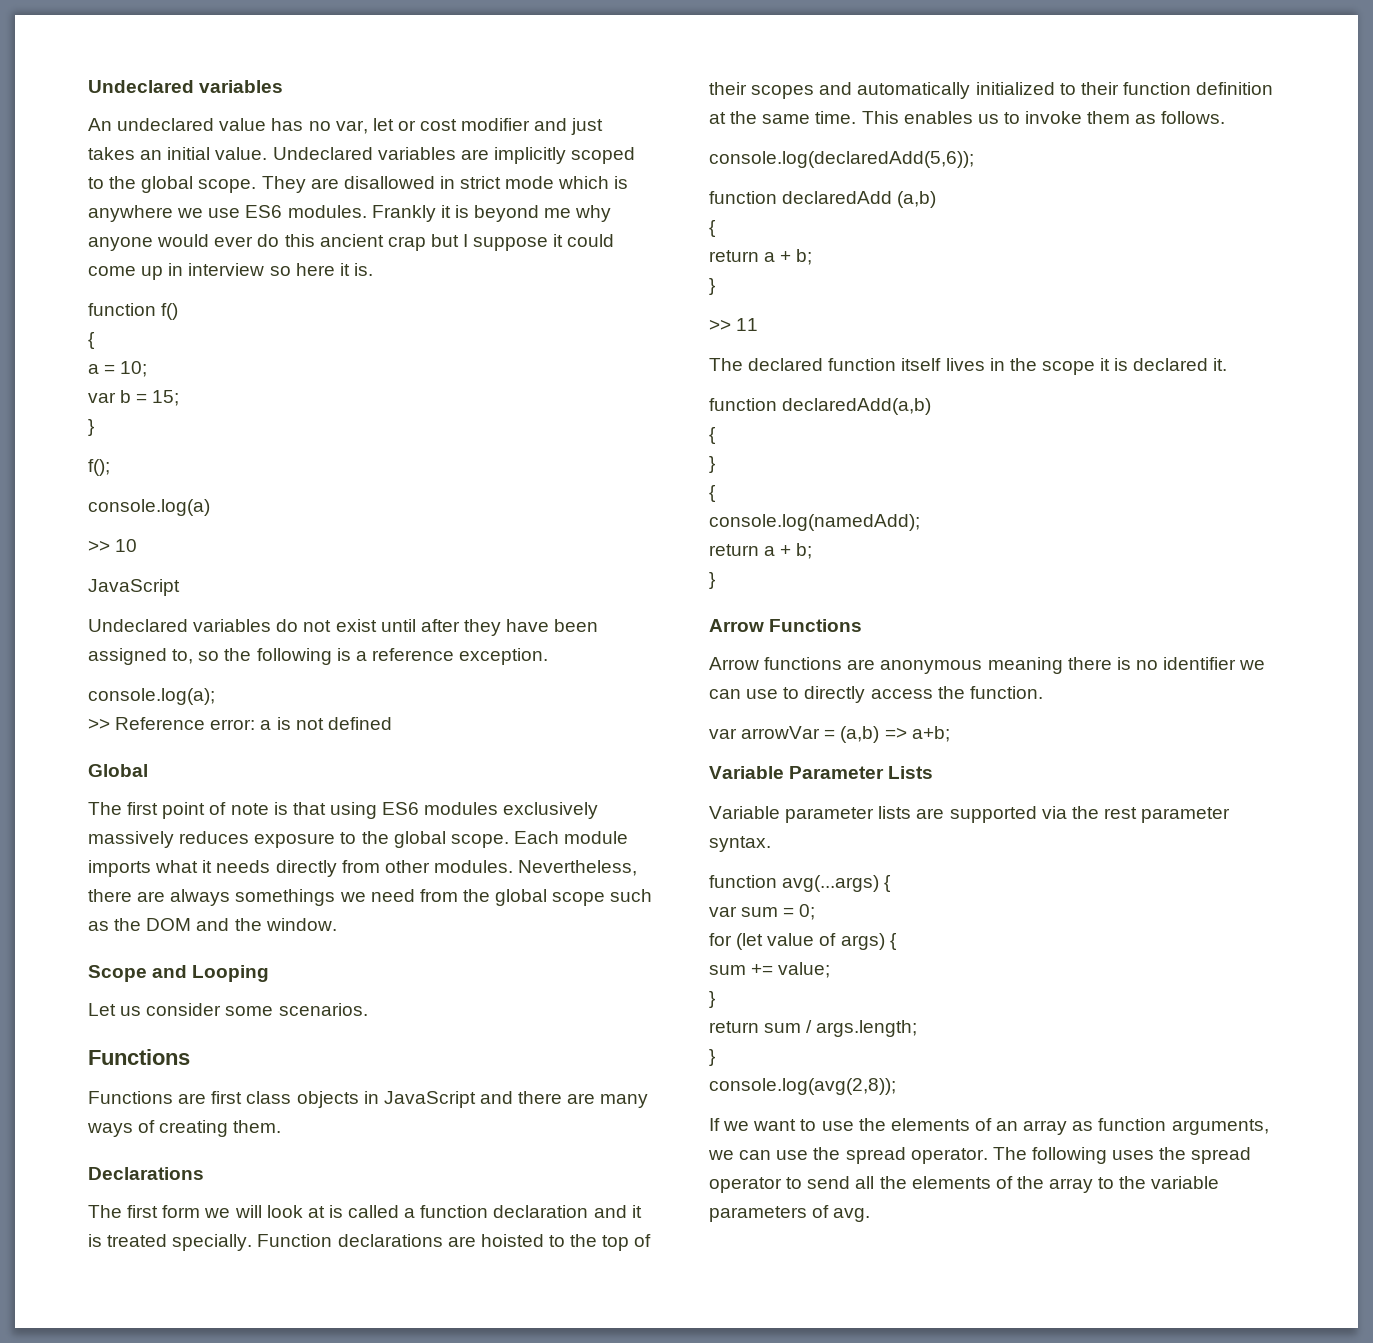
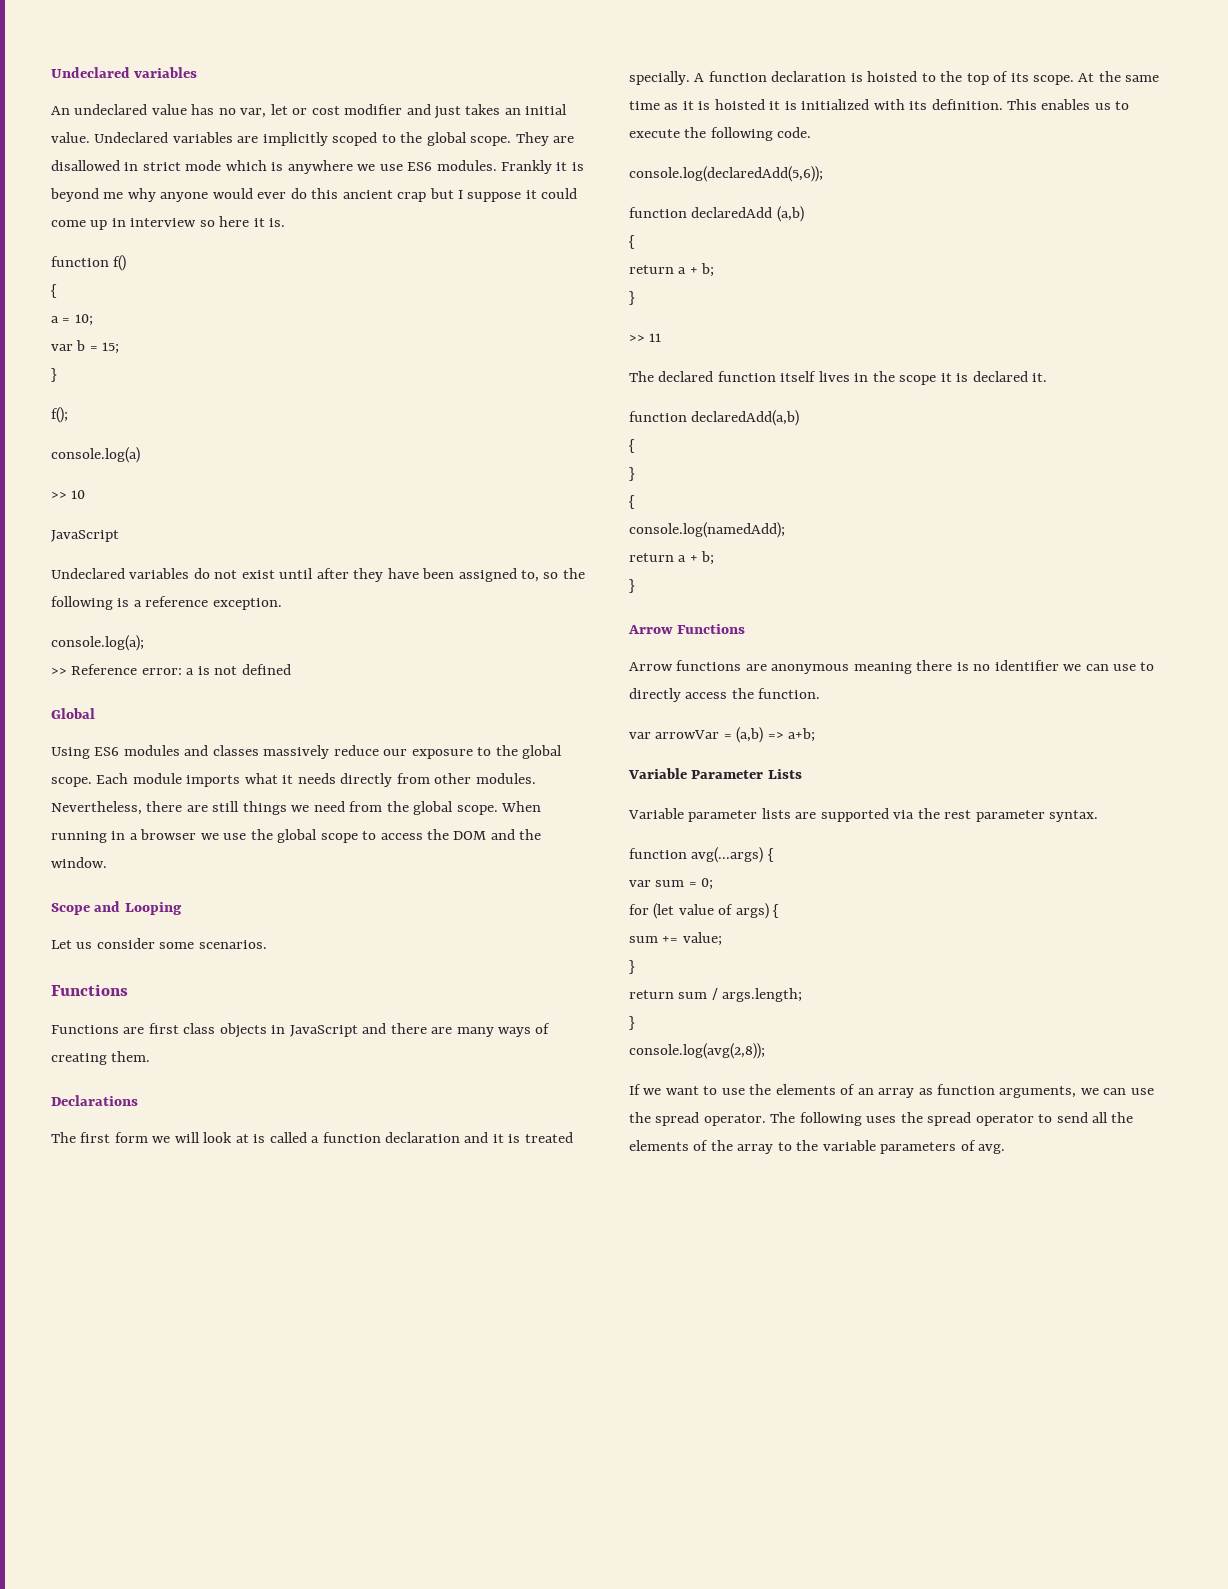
- The first point of note is that using ES6 modules exclusively massively reduces exposure to the global scope.
+ Using ES6 modules and classes massively reduce our exposure to the global scope.
- Nevertheless, there are always somethings we need from the global scope such as the DOM and the window.
+ Nevertheless, there are still things we need from the global scope. When running in a browser we use the global scope to access the DOM and the window.
- Function declarations are hoisted to the top of their scopes and automatically initialized to their function definition at the same time. This enables us to invoke them as follows.
+ A function declaration is hoisted to the top of its scope. At the same time as it is hoisted it is initialized with its definition. This enables us to execute the following code.

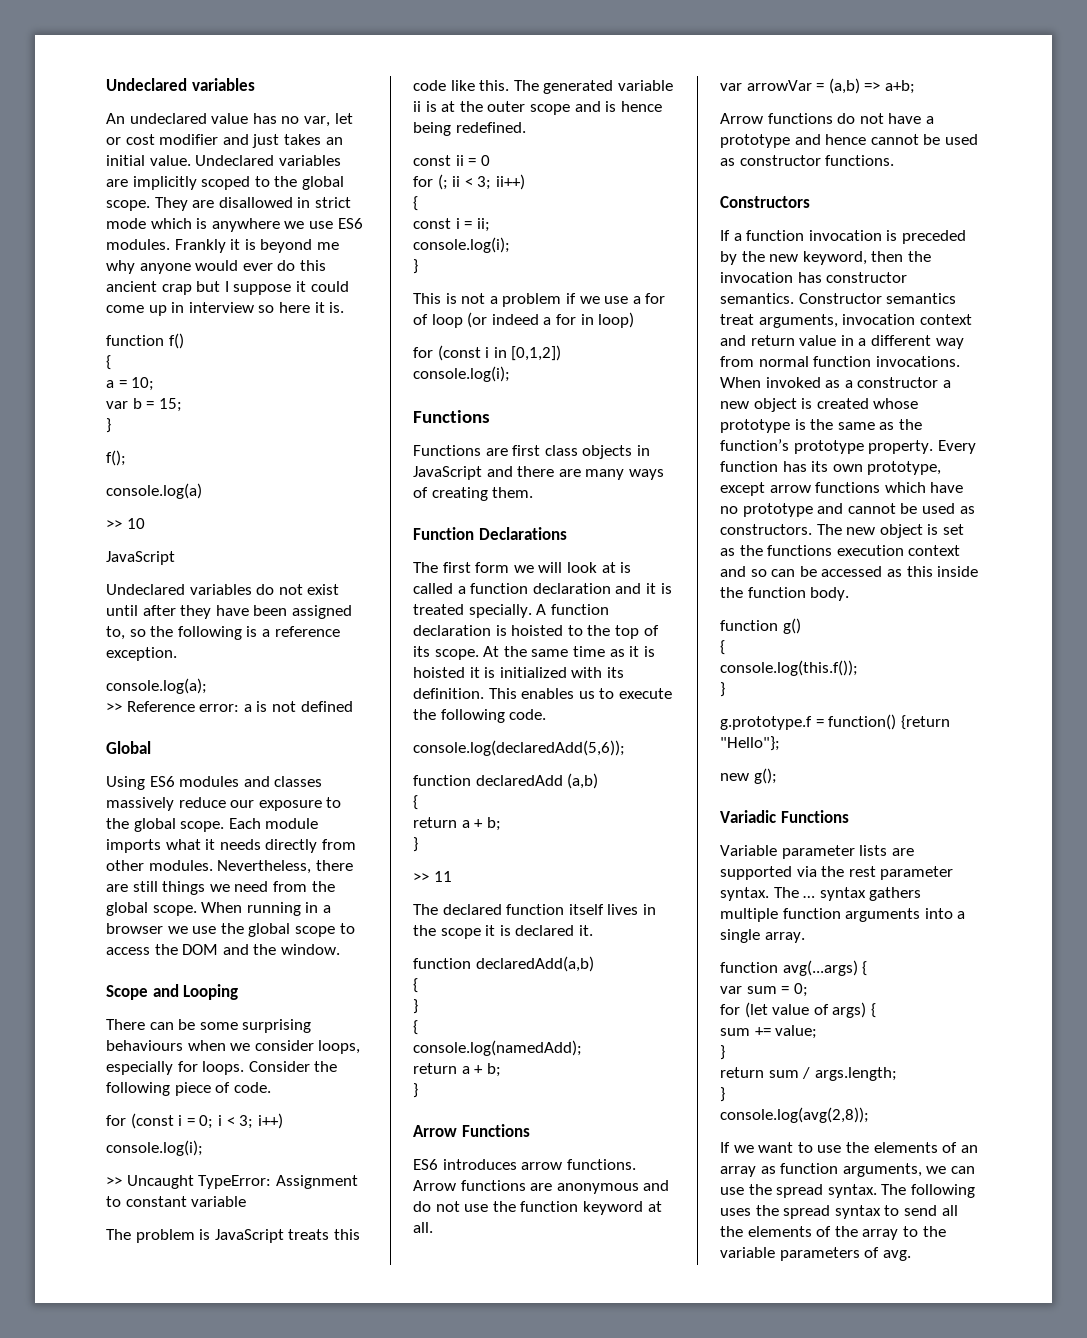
- Let us consider some scenarios.
+ There can be some surprising behaviours when we consider loops, especially for loops. Consider the following piece of code.
+ for (const i = 0; i < 3; i++)
+ console.log(i);
+ >> Uncaught TypeError: Assignment to constant variable
+ The problem is JavaScript treats this code like this. The generated variable ii is at the outer scope and is hence being redefined.
+ const ii = 0
+ for (; ii < 3; ii++)
+ {
+ const i = ii;
+ console.log(i);
+ }
+ This is not a problem if we use a for of loop (or indeed a for in loop)
+ for (const i in [0,1,2])
+ console.log(i);
- Declarations
+ Function Declarations
- Arrow functions are anonymous meaning there is no identifier we can use to directly access the function.
+ ES6 introduces arrow functions. Arrow functions are anonymous and do not use the function keyword at all.
- Variable Parameter Lists
+ Arrow functions do not have a prototype and hence cannot be used as constructor functions.
+ Constructors
+ If a function invocation is preceded by the new keyword, then the invocation has constructor semantics. Constructor semantics treat arguments, invocation context and return value in a different way from normal function invocations. When invoked as a constructor a new object is created whose prototype is the same as the function’s prototype property. Every function has its own prototype, except arrow functions which have no prototype and cannot be used as constructors. The new object is set as the functions execution context and so can be accessed as this inside the function body.
+ function g()
+ {
+ console.log(this.f());
+ }
+ g.prototype.f = function() {return "Hello"};
+ new g();
+ Variadic Functions
+ The … syntax gathers multiple function arguments into a single array.
- If we want to use the elements of an array as function arguments, we can use the spread operator.
+ If we want to use the elements of an array as function arguments, we can use the spread syntax.
- The following uses the spread operator to send all the elements of the array to the variable parameters of avg.
+ The following uses the spread syntax to send all the elements of the array to the variable parameters of avg.

